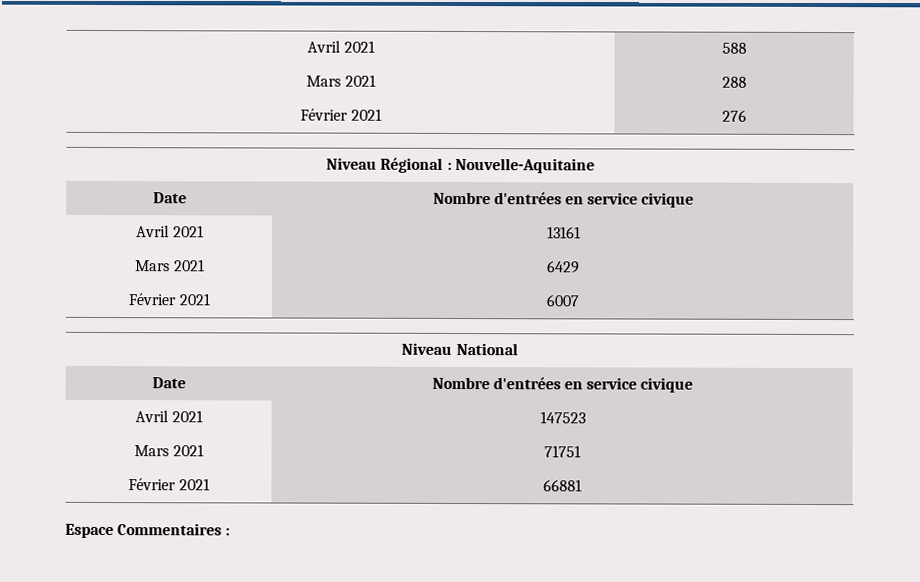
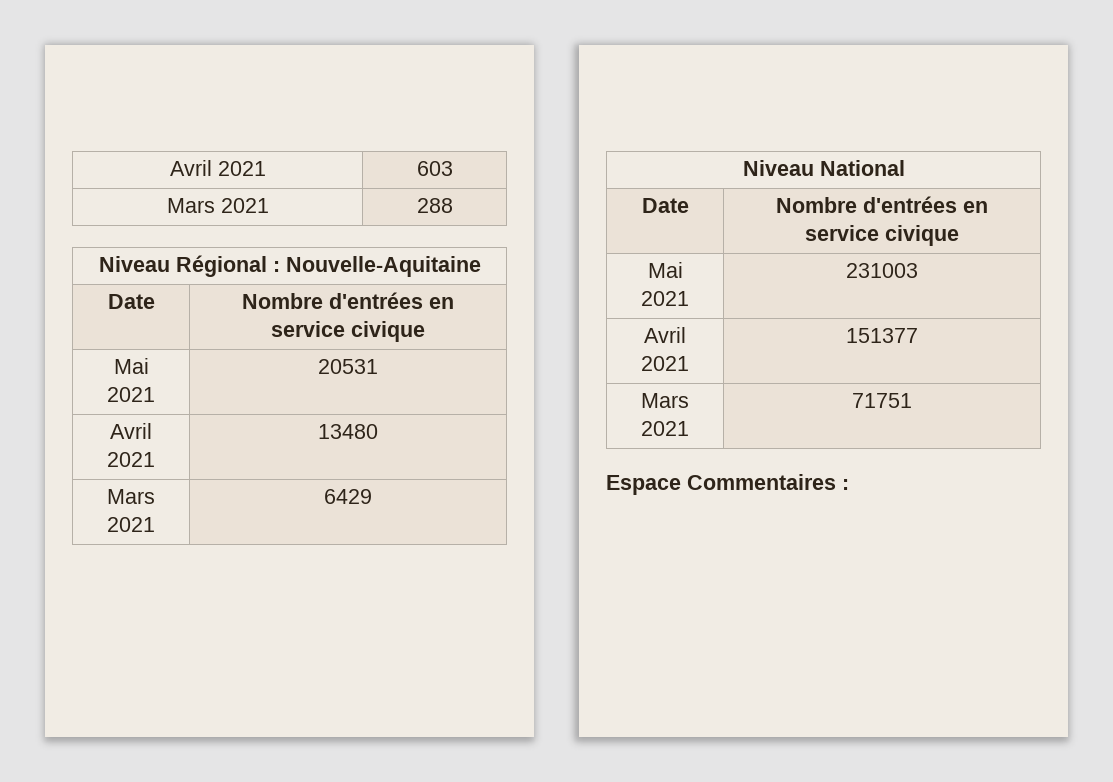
- Avril 2021 | 588
+ Avril 2021 | 603
- Février 2021 | 276
- Avril 2021 | 13161
+ Mai 2021 | 20531
+ Avril 2021 | 13480
- Février 2021 | 6007
- Avril 2021 | 147523
+ Mai 2021 | 231003
+ Avril 2021 | 151377
- Février 2021 | 66881

